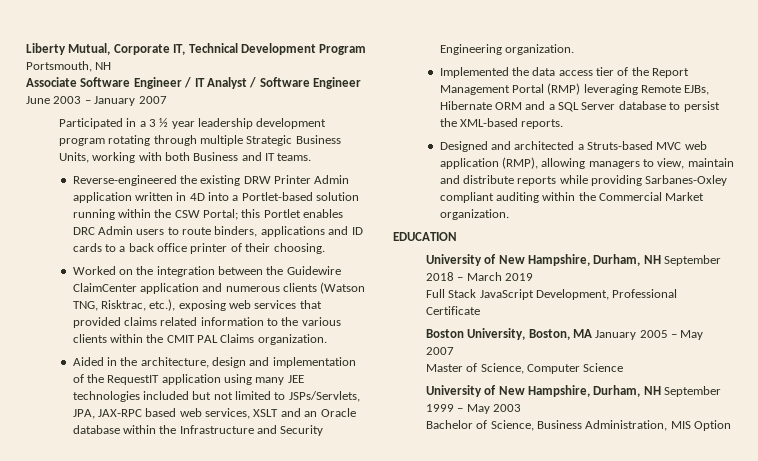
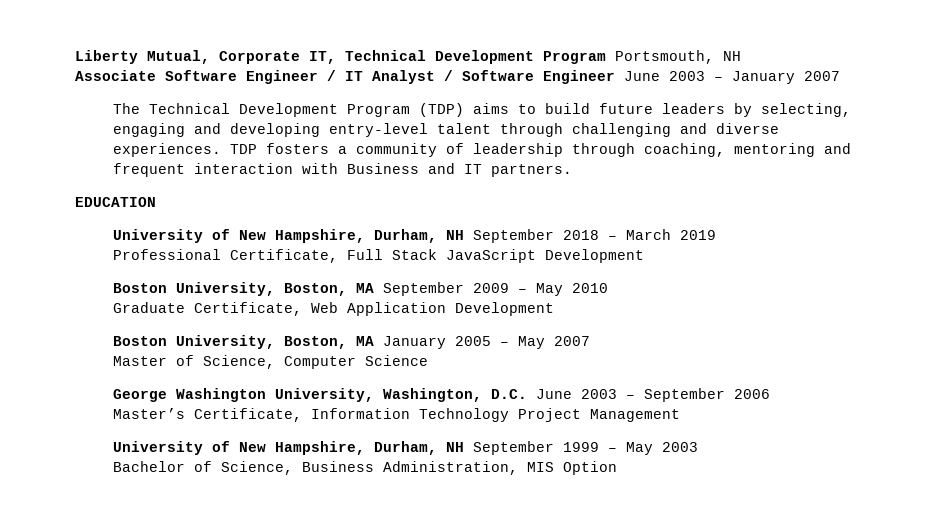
- Participated in a 3 ½ year leadership development program rotating through multiple Strategic Business Units, working with both Business and IT teams.
- Reverse-engineered the existing DRW Printer Admin application written in 4D into a Portlet-based solution running within the CSW Portal; this Portlet enables DRC Admin users to route binders, applications and ID cards to a back office printer of their choosing.
- Worked on the integration between the Guidewire ClaimCenter application and numerous clients (Watson TNG, Risktrac, etc.), exposing web services that provided claims related information to the various clients within the CMIT PAL Claims organization.
- Aided in the architecture, design and implementation of the RequestIT application using many JEE technologies included but not limited to JSPs/Servlets, JPA, JAX-RPC based web services, XSLT and an Oracle database within the Infrastructure and Security Engineering organization.
- Implemented the data access tier of the Report Management Portal (RMP) leveraging Remote EJBs, Hibernate ORM and a SQL Server database to persist the XML-based reports.
- Designed and architected a Struts-based MVC web application (RMP), allowing managers to view, maintain and distribute reports while providing Sarbanes-Oxley compliant auditing within the Commercial Market organization.
+ The Technical Development Program (TDP) aims to build future leaders by selecting, engaging and developing entry-level talent through challenging and diverse experiences. TDP fosters a community of leadership through coaching, mentoring and frequent interaction with Business and IT partners.
- Full Stack JavaScript Development, Professional Certificate
+ Professional Certificate, Full Stack JavaScript Development
+ Boston University, Boston, MA September 2009 – May 2010
+ Graduate Certificate, Web Application Development
+ George Washington University, Washington, D.C. June 2003 – September 2006
+ Master’s Certificate, Information Technology Project Management

